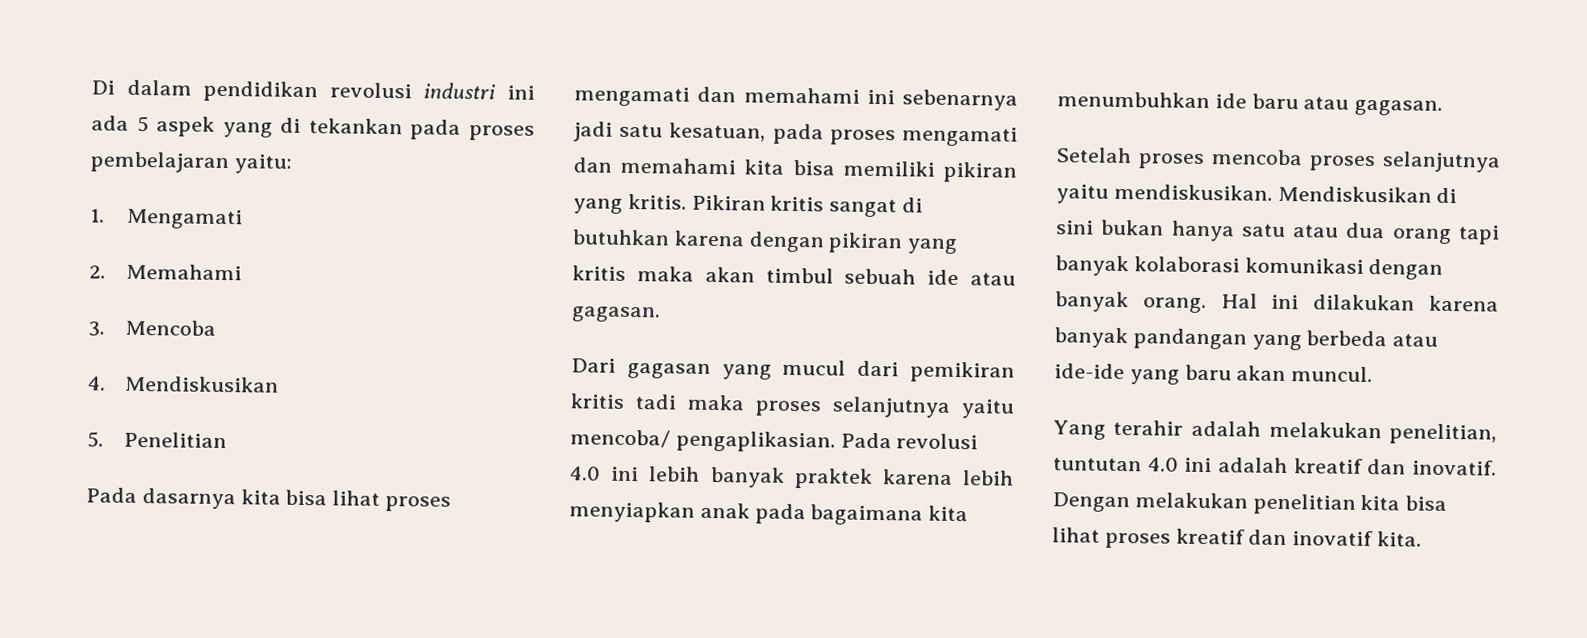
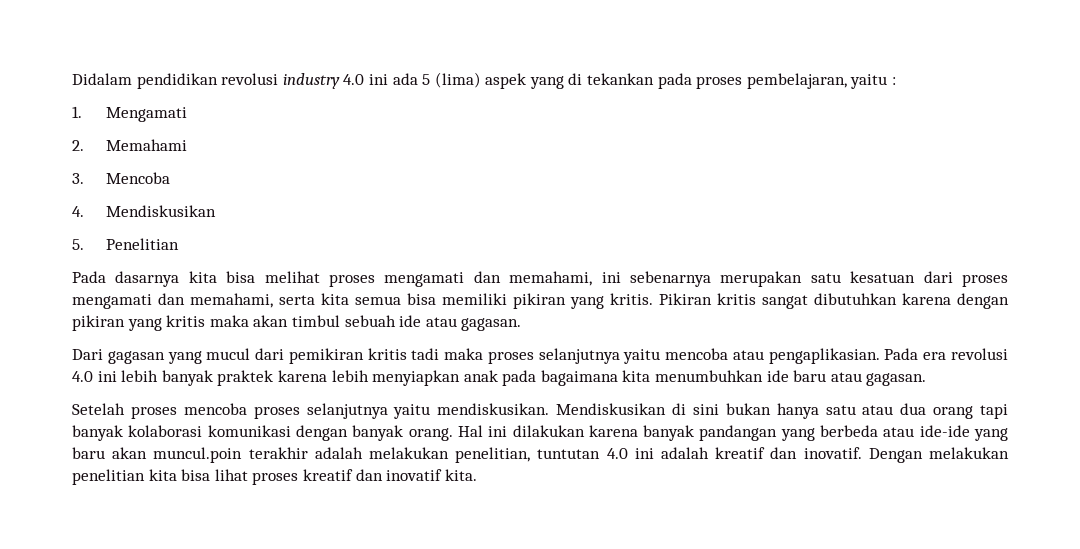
- Di dalam pendidikan revolusi industri ini ada 5 aspek yang di tekankan pada proses pembelajaran yaitu:
+ Didalam pendidikan revolusi industry 4.0 ini ada 5 (lima) aspek yang di tekankan pada proses pembelajaran, yaitu :
- Pada dasarnya kita bisa lihat proses mengamati dan memahami ini sebenarnya jadi satu kesatuan, pada proses mengamati dan memahami kita bisa memiliki pikiran yang kritis.
+ Pada dasarnya kita bisa melihat proses mengamati dan memahami, ini sebenarnya merupakan satu kesatuan dari proses mengamati dan memahami, serta kita semua bisa memiliki pikiran yang kritis.
- Pikiran kritis sangat di butuhkan karena dengan pikiran yang kritis maka akan timbul sebuah ide atau gagasan.
+ Pikiran kritis sangat dibutuhkan karena dengan pikiran yang kritis maka akan timbul sebuah ide atau gagasan.
- Dari gagasan yang mucul dari pemikiran kritis tadi maka proses selanjutnya yaitu mencoba/ pengaplikasian.
+ Dari gagasan yang mucul dari pemikiran kritis tadi maka proses selanjutnya yaitu mencoba atau pengaplikasian.
- Pada revolusi 4.0 ini lebih banyak praktek karena lebih menyiapkan anak pada bagaimana kita menumbuhkan ide baru atau gagasan.
+ Pada era revolusi 4.0 ini lebih banyak praktek karena lebih menyiapkan anak pada bagaimana kita menumbuhkan ide baru atau gagasan.
- Hal ini dilakukan karena banyak pandangan yang berbeda atau ide-ide yang baru akan muncul.
- Yang terahir adalah melakukan penelitian, tuntutan 4.0 ini adalah kreatif dan inovatif.
+ Hal ini dilakukan karena banyak pandangan yang berbeda atau ide-ide yang baru akan muncul.poin terakhir adalah melakukan penelitian, tuntutan 4.0 ini adalah kreatif dan inovatif.

